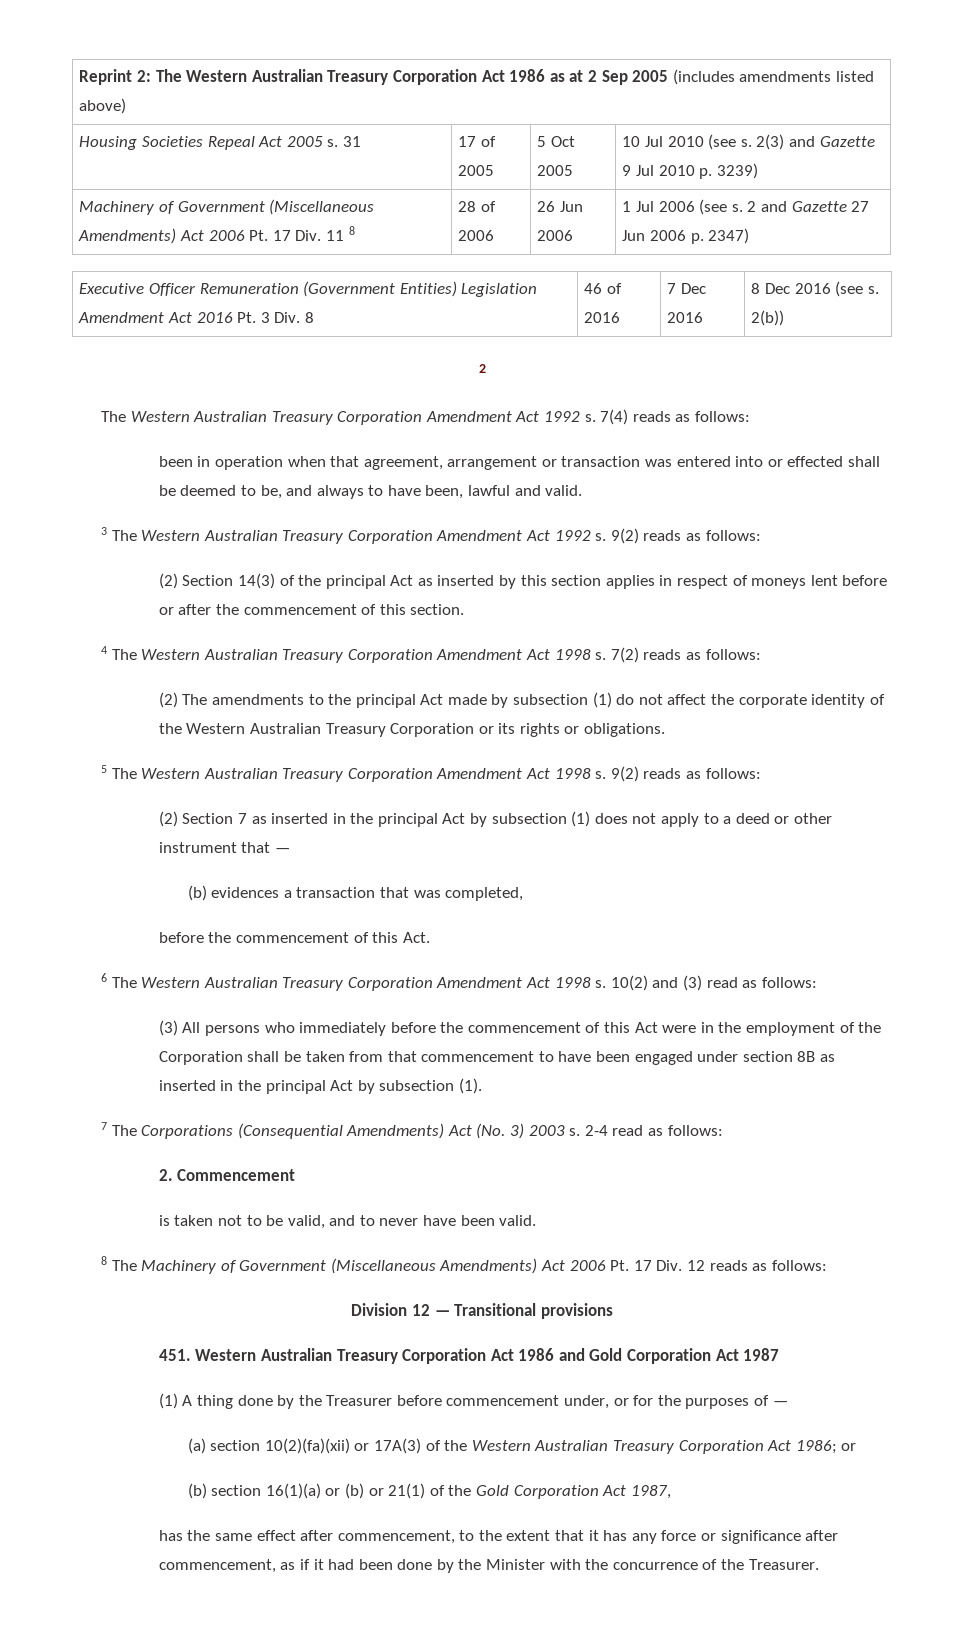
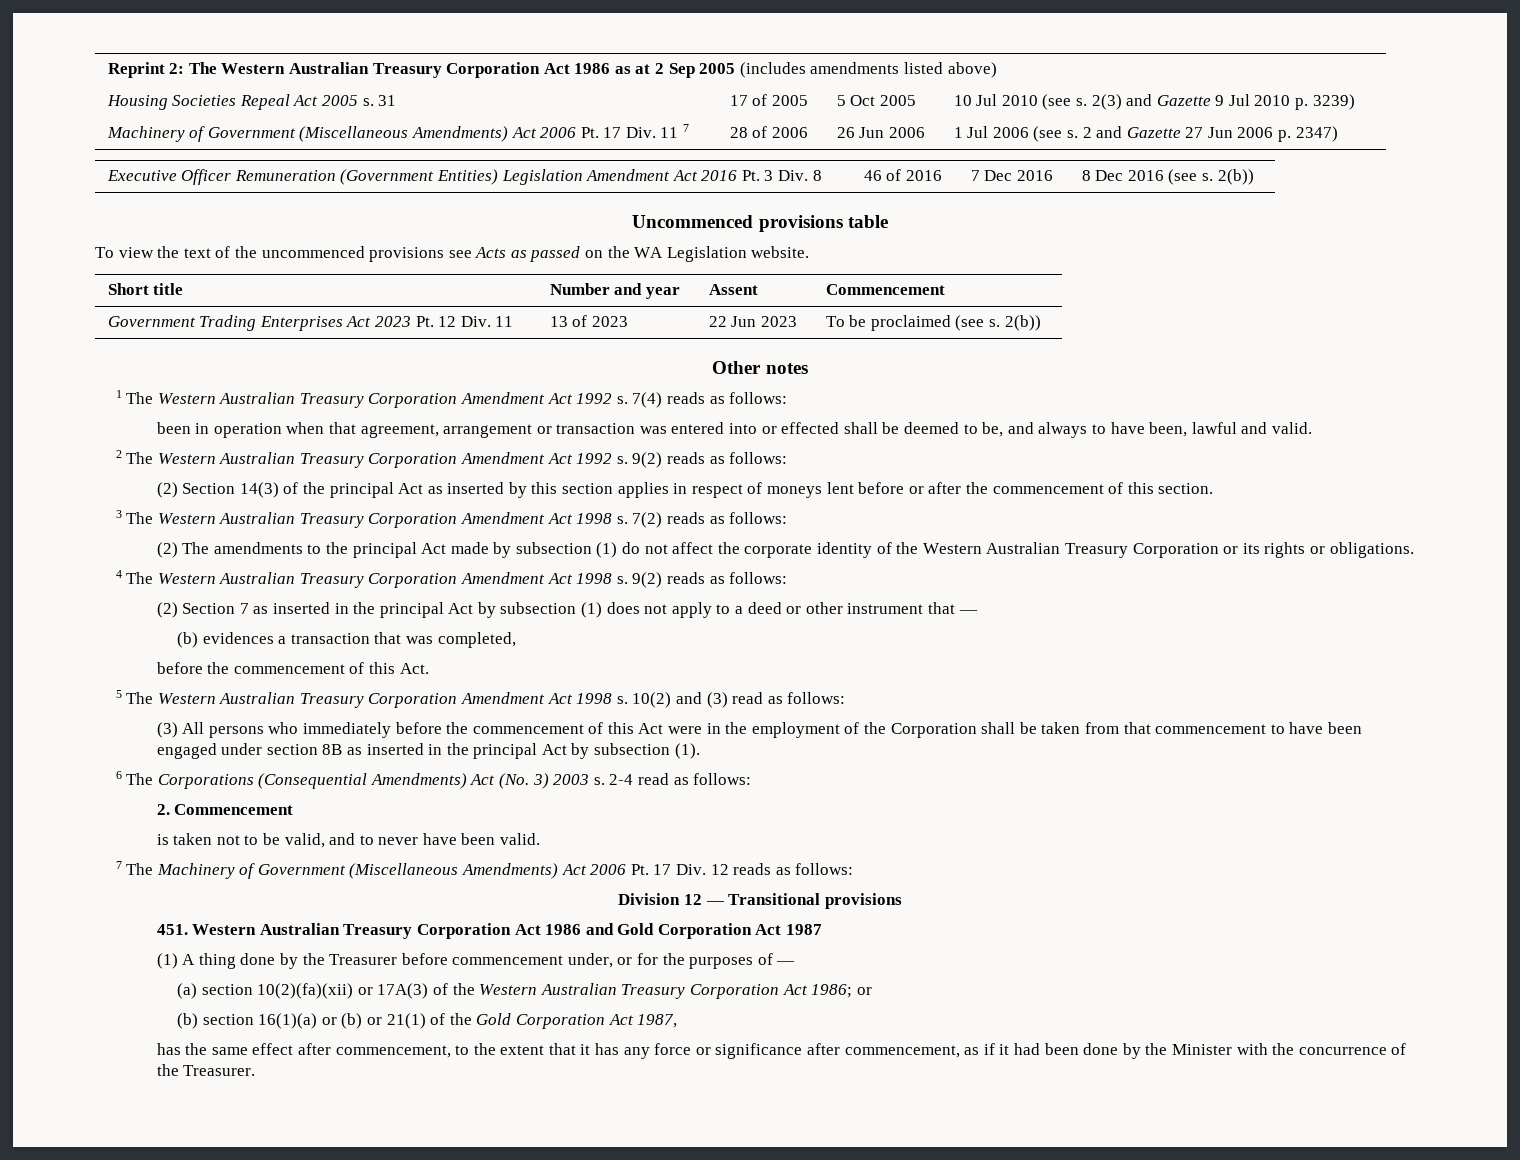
- Machinery of Government (Miscellaneous Amendments) Act 2006 Pt. 17 Div. 11 8 | 28 of 2006 | 26 Jun 2006 | 1 Jul 2006 (see s. 2 and Gazette 27 Jun 2006 p. 2347)
+ Machinery of Government (Miscellaneous Amendments) Act 2006 Pt. 17 Div. 11 7 | 28 of 2006 | 26 Jun 2006 | 1 Jul 2006 (see s. 2 and Gazette 27 Jun 2006 p. 2347)
  Executive Officer Remuneration (Government Entities) Legislation Amendment Act 2016 Pt. 3 Div. 8 | 46 of 2016 | 7 Dec 2016 | 8 Dec 2016 (see s. 2(b))
- 2
- The Western Australian Treasury Corporation Amendment Act 1992 s.
+ Uncommenced provisions table
+ To view the text of the uncommenced provisions see Acts as passed on the WA Legislation website.
+ Short title | Number and year | Assent | Commencement
+ Government Trading Enterprises Act 2023 Pt. 12 Div. 11 | 13 of 2023 | 22 Jun 2023 | To be proclaimed (see s. 2(b))
+ Other notes
+ 1 The Western Australian Treasury Corporation Amendment Act 1992 s.
- 3 The Western Australian Treasury Corporation Amendment Act 1992 s.
+ 2 The Western Australian Treasury Corporation Amendment Act 1992 s.
- 4 The Western Australian Treasury Corporation Amendment Act 1998 s.
+ 3 The Western Australian Treasury Corporation Amendment Act 1998 s.
- 5 The Western Australian Treasury Corporation Amendment Act 1998 s.
+ 4 The Western Australian Treasury Corporation Amendment Act 1998 s.
- 6 The Western Australian Treasury Corporation Amendment Act 1998 s.
+ 5 The Western Australian Treasury Corporation Amendment Act 1998 s.
- 7 The Corporations (Consequential Amendments) Act (No. 3) 2003 s.
+ 6 The Corporations (Consequential Amendments) Act (No. 3) 2003 s.
- 8 The Machinery of Government (Miscellaneous Amendments) Act 2006 Pt. 17 Div. 12 reads as follows:
+ 7 The Machinery of Government (Miscellaneous Amendments) Act 2006 Pt. 17 Div. 12 reads as follows:

